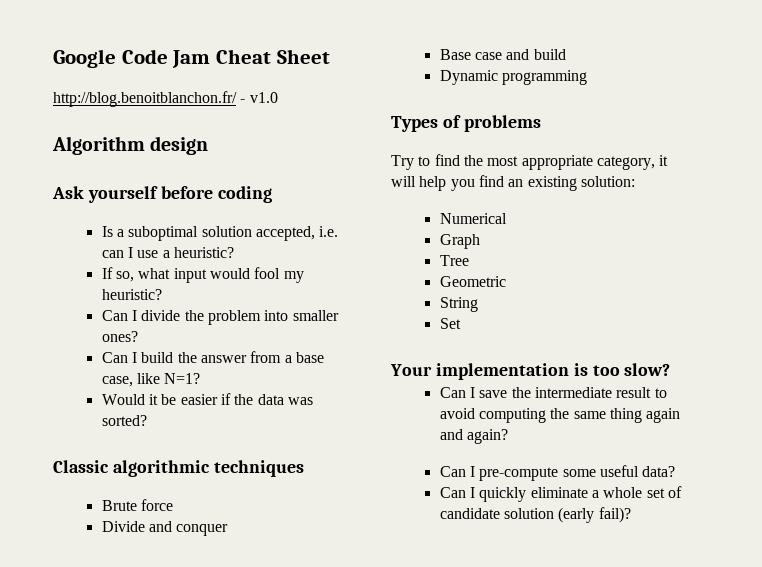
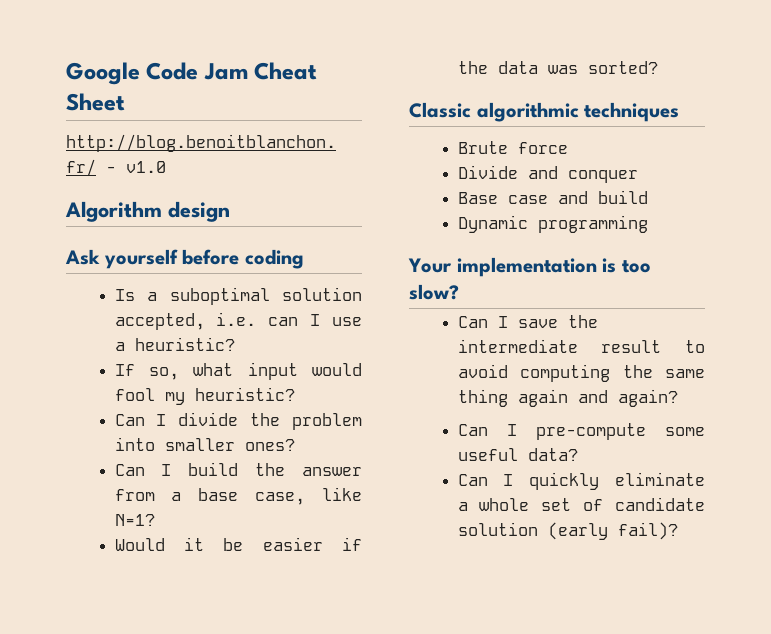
- Types of problems
- Try to find the most appropriate category, it will help you find an existing solution:
- Numerical
- Graph
- Tree
- Geometric
- String
- Set

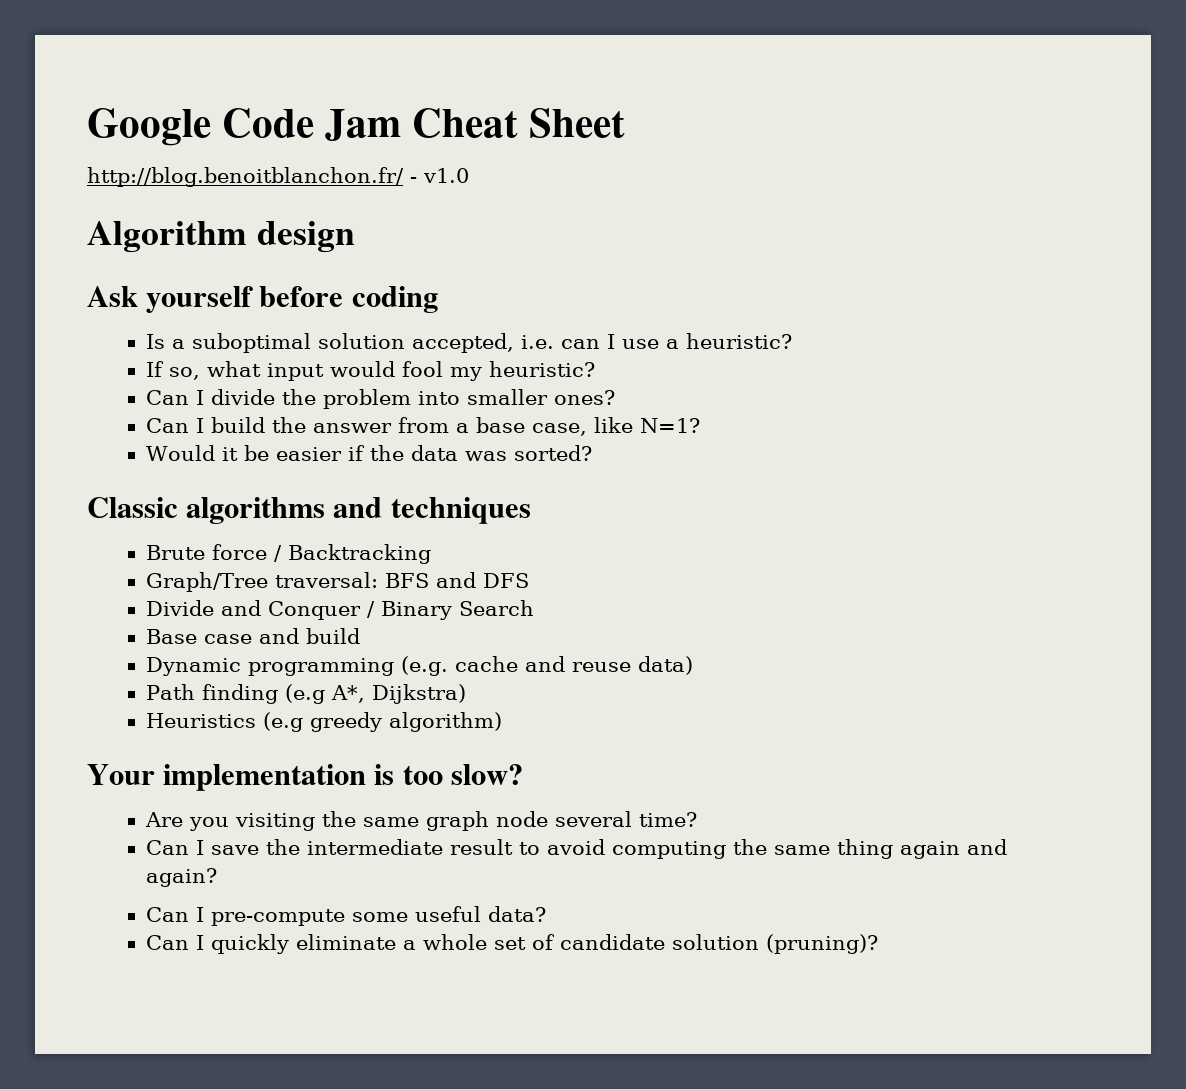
- Classic algorithmic techniques
+ Classic algorithms and techniques
- Brute force
- Divide and conquer
+ Brute force / Backtracking
+ Graph/Tree traversal: BFS and DFS
+ Divide and Conquer / Binary Search
- Dynamic programming
+ Dynamic programming (e.g. cache and reuse data)
+ Path finding (e.g A*, Dijkstra)
+ Heuristics (e.g greedy algorithm)
+ Are you visiting the same graph node several time?
- Can I quickly eliminate a whole set of candidate solution (early fail)?
+ Can I quickly eliminate a whole set of candidate solution (pruning)?

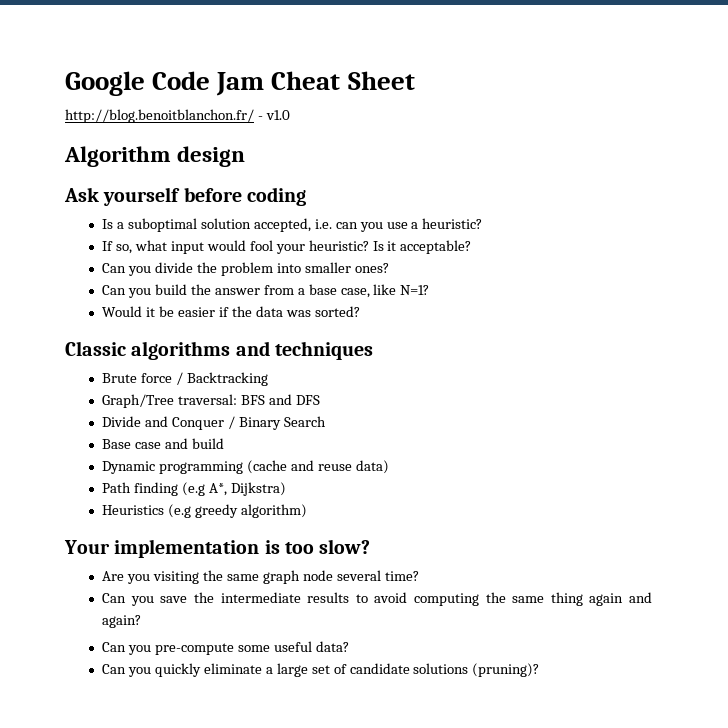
- Is a suboptimal solution accepted, i.e. can I use a heuristic?
+ Is a suboptimal solution accepted, i.e. can you use a heuristic?
- If so, what input would fool my heuristic?
- Can I divide the problem into smaller ones?
+ If so, what input would fool your heuristic? Is it acceptable?
+ Can you divide the problem into smaller ones?
- Can I build the answer from a base case, like N=1?
+ Can you build the answer from a base case, like N=1?
- Dynamic programming (e.g. cache and reuse data)
+ Dynamic programming (cache and reuse data)
- Can I save the intermediate result to avoid computing the same thing again and again?
+ Can you save the intermediate results to avoid computing the same thing again and again?
- Can I pre-compute some useful data?
+ Can you pre-compute some useful data?
- Can I quickly eliminate a whole set of candidate solution (pruning)?
+ Can you quickly eliminate a large set of candidate solutions (pruning)?

